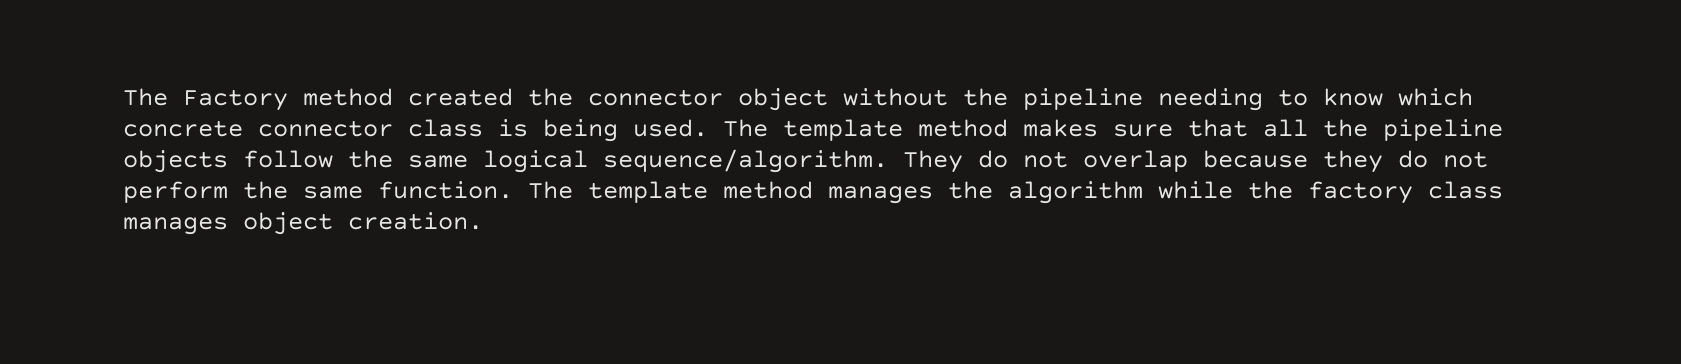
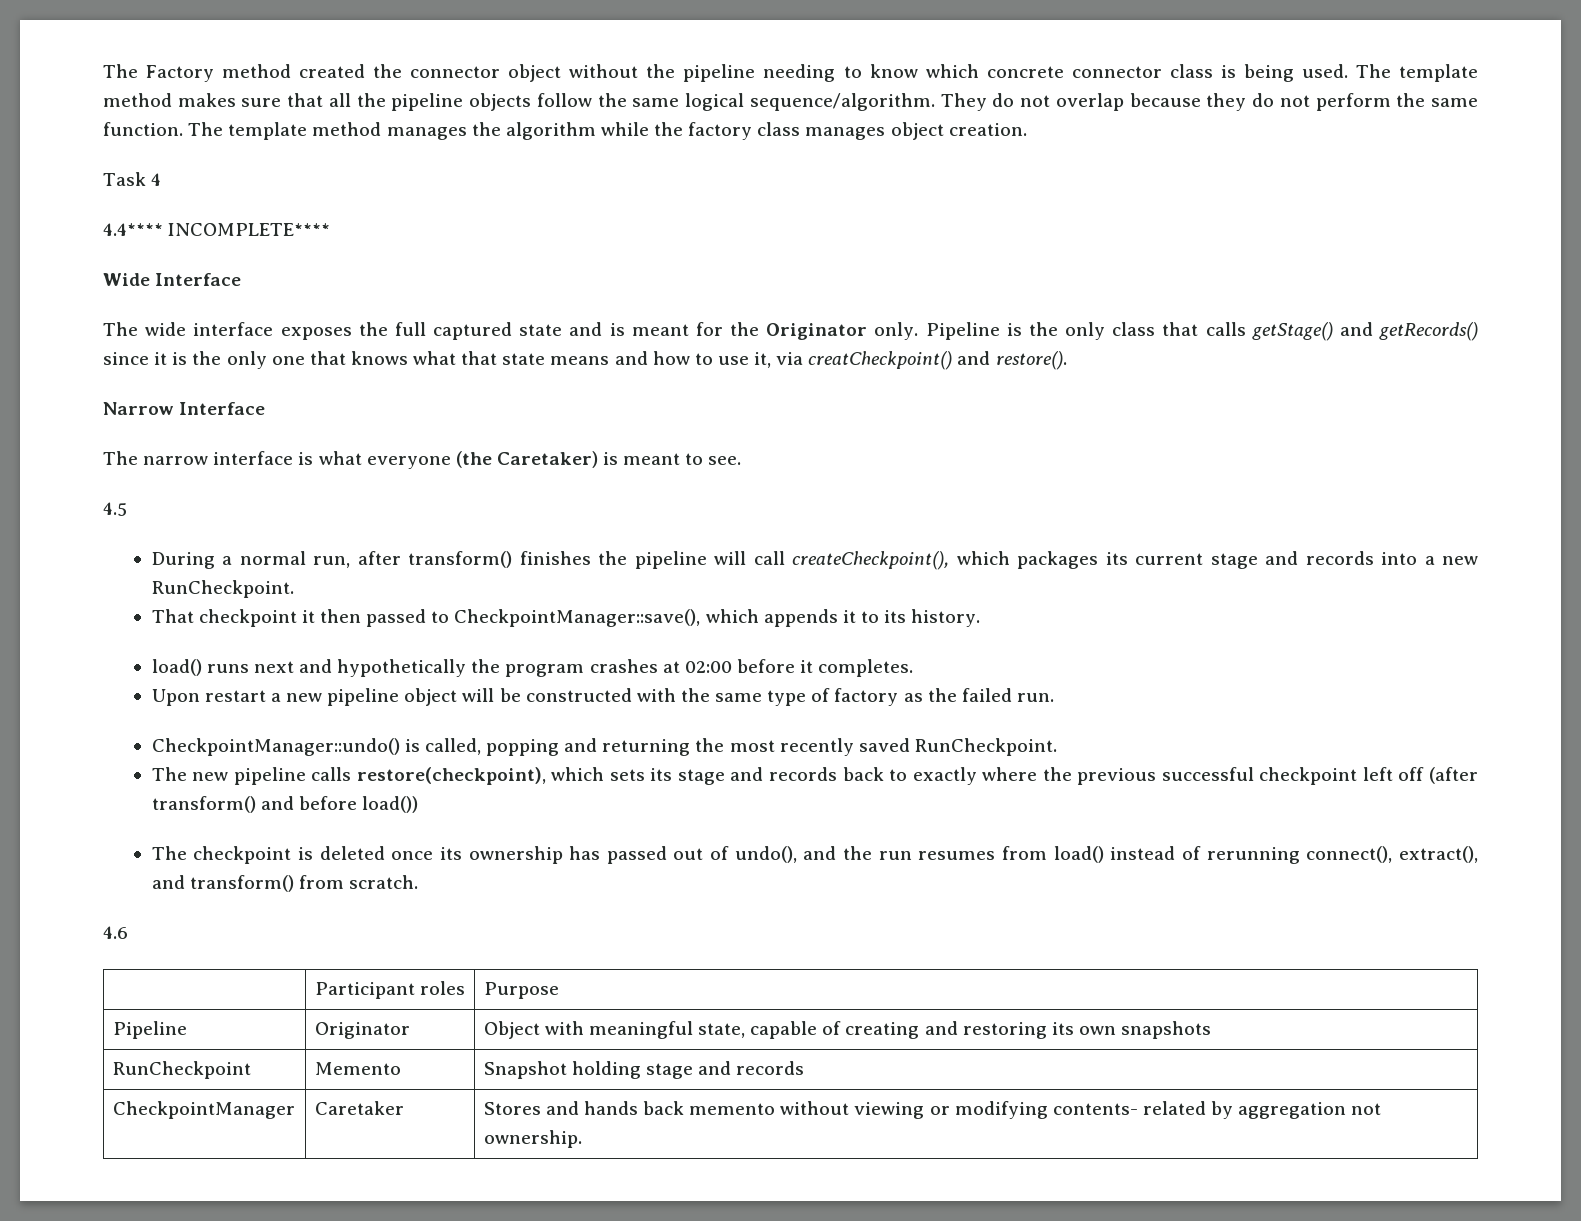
+ Task 4
+ 4.4**** INCOMPLETE****
+ Wide Interface
+ The wide interface exposes the full captured state and is meant for the Originator only. Pipeline is the only class that calls getStage() and getRecords() since it is the only one that knows what that state means and how to use it, via creatCheckpoint() and restore().
+ Narrow Interface
+ The narrow interface is what everyone (the Caretaker) is meant to see.
+ 4.5
+ During a normal run, after transform() finishes the pipeline will call createCheckpoint(), which packages its current stage and records into a new RunCheckpoint.
+ That checkpoint it then passed to CheckpointManager::save(), which appends it to its history.
+ load() runs next and hypothetically the program crashes at 02:00 before it completes.
+ Upon restart a new pipeline object will be constructed with the same type of factory as the failed run.
+ CheckpointManager::undo() is called, popping and returning the most recently saved RunCheckpoint.
+ The new pipeline calls restore(checkpoint), which sets its stage and records back to exactly where the previous successful checkpoint left off (after transform() and before load())
+ The checkpoint is deleted once its ownership has passed out of undo(), and the run resumes from load() instead of rerunning connect(), extract(), and transform() from scratch.
+ 4.6
+ | Participant roles | Purpose
+ Pipeline | Originator | Object with meaningful state, capable of creating and restoring its own snapshots
+ RunCheckpoint | Memento | Snapshot holding stage and records
+ CheckpointManager | Caretaker | Stores and hands back memento without viewing or modifying contents- related by aggregation not ownership.

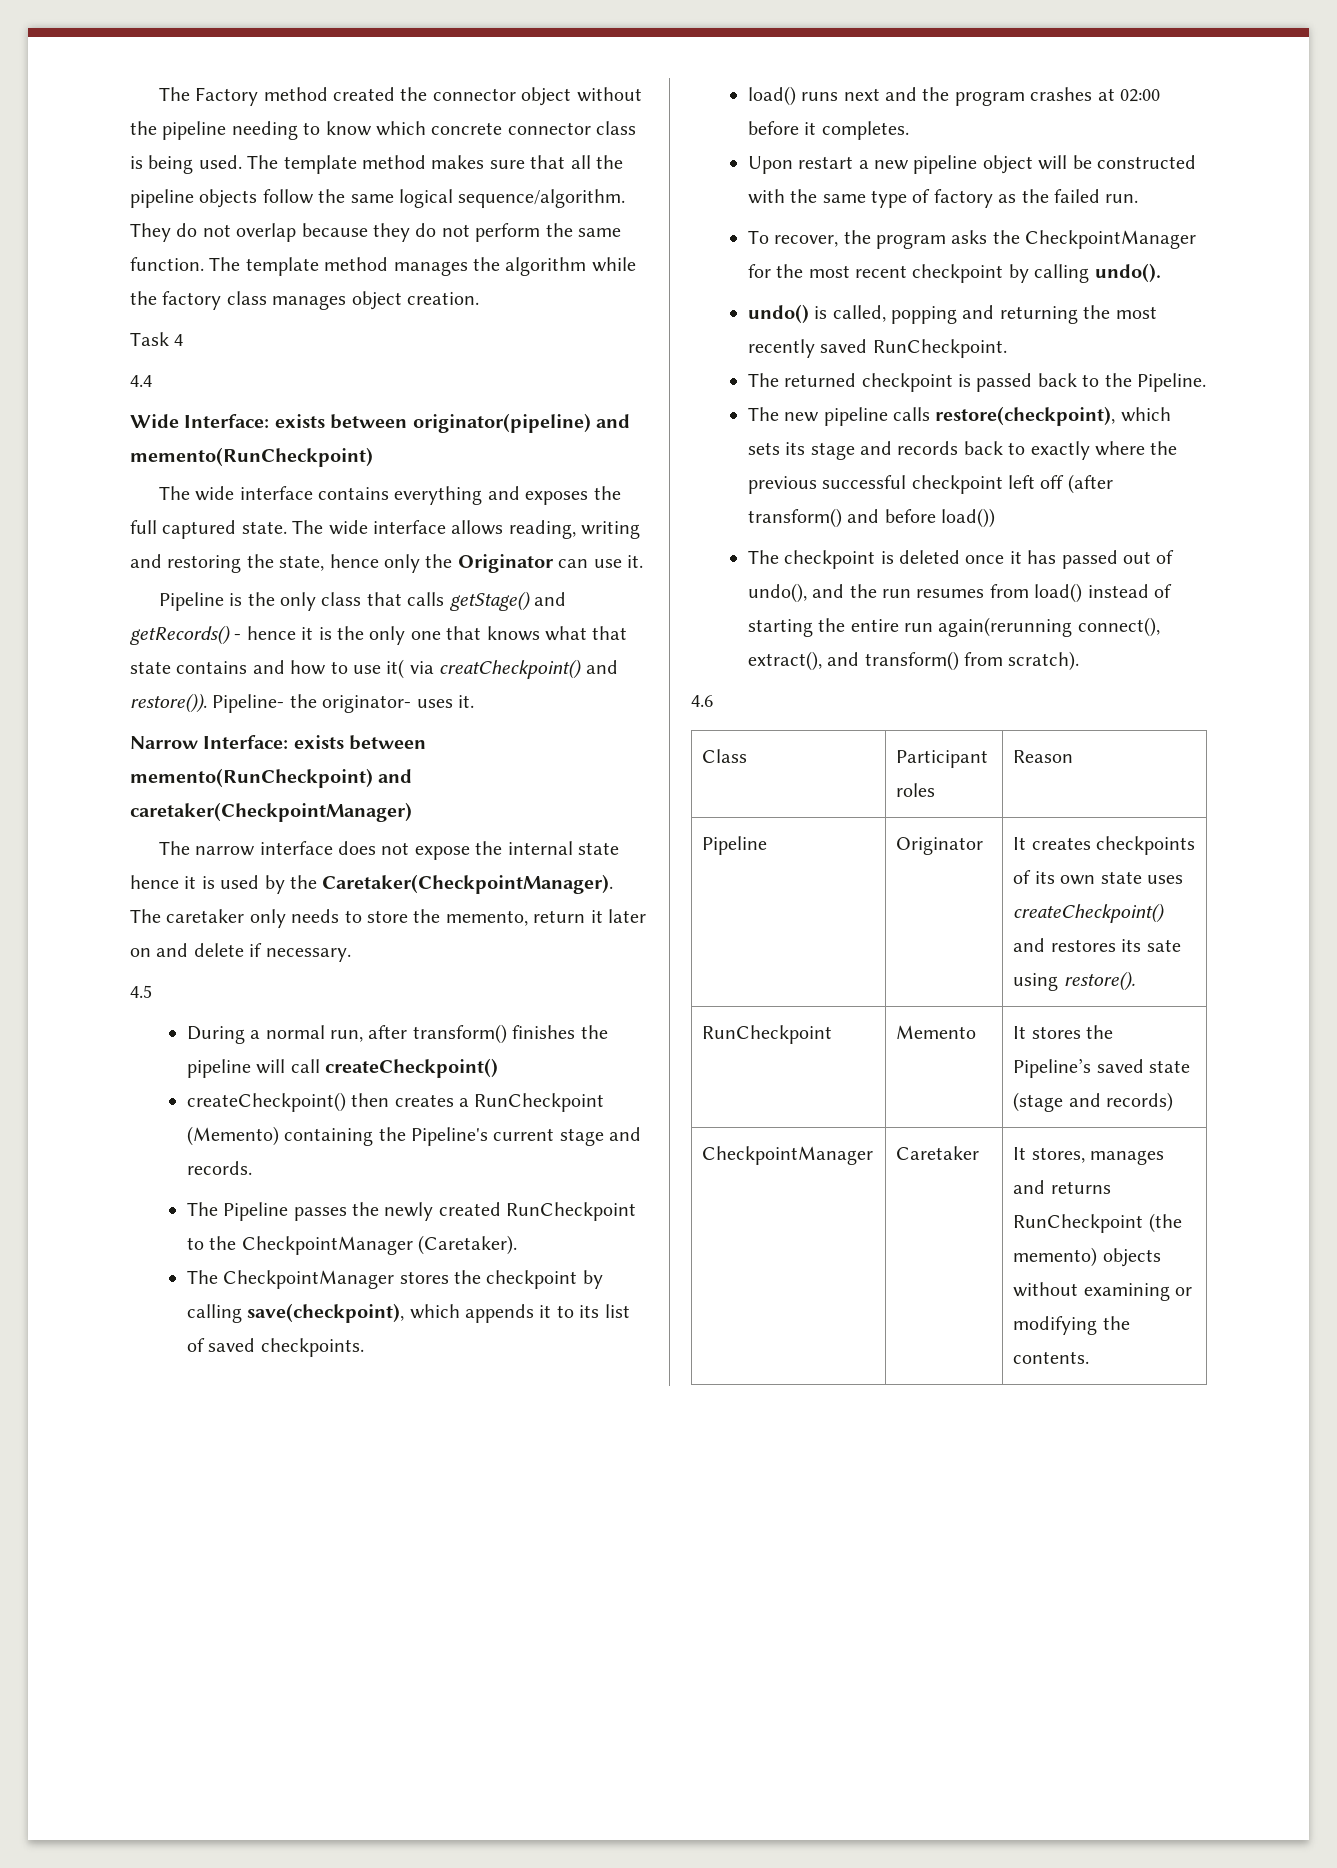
- 4.4**** INCOMPLETE****
+ 4.4
- Wide Interface
- The wide interface exposes the full captured state and is meant for the Originator only. Pipeline is the only class that calls getStage() and getRecords() since it is the only one that knows what that state means and how to use it, via creatCheckpoint() and restore().
- Narrow Interface
- The narrow interface is what everyone (the Caretaker) is meant to see.
+ Wide Interface: exists between originator(pipeline) and memento(RunCheckpoint)
+ The wide interface contains everything and exposes the full captured state. The wide interface allows reading, writing and restoring the state, hence only the Originator can use it.
+ Pipeline is the only class that calls getStage() and getRecords() - hence it is the only one that knows what that state contains and how to use it( via creatCheckpoint() and restore()). Pipeline- the originator- uses it.
+ Narrow Interface: exists between memento(RunCheckpoint) and caretaker(CheckpointManager)
+ The narrow interface does not expose the internal state hence it is used by the Caretaker(CheckpointManager). The caretaker only needs to store the memento, return it later on and delete if necessary.
- During a normal run, after transform() finishes the pipeline will call createCheckpoint(), which packages its current stage and records into a new RunCheckpoint.
- That checkpoint it then passed to CheckpointManager::save(), which appends it to its history.
+ During a normal run, after transform() finishes the pipeline will call createCheckpoint()
+ createCheckpoint() then creates a RunCheckpoint (Memento) containing the Pipeline's current stage and records.
+ The Pipeline passes the newly created RunCheckpoint to the CheckpointManager (Caretaker).
+ The CheckpointManager stores the checkpoint by calling save(checkpoint), which appends it to its list of saved checkpoints.
- load() runs next and hypothetically the program crashes at 02:00 before it completes.
+ load() runs next and the program crashes at 02:00 before it completes.
- CheckpointManager::undo() is called, popping and returning the most recently saved RunCheckpoint.
+ To recover, the program asks the CheckpointManager for the most recent checkpoint by calling undo().
+ undo() is called, popping and returning the most recently saved RunCheckpoint.
+ The returned checkpoint is passed back to the Pipeline.
- The checkpoint is deleted once its ownership has passed out of undo(), and the run resumes from load() instead of rerunning connect(), extract(), and transform() from scratch.
+ The checkpoint is deleted once it has passed out of undo(), and the run resumes from load() instead of starting the entire run again(rerunning connect(), extract(), and transform() from scratch).
- | Participant roles | Purpose
+ Class | Participant roles | Reason
- Pipeline | Originator | Object with meaningful state, capable of creating and restoring its own snapshots
- RunCheckpoint | Memento | Snapshot holding stage and records
- CheckpointManager | Caretaker | Stores and hands back memento without viewing or modifying contents- related by aggregation not ownership.
+ Pipeline | Originator | It creates checkpoints of its own state uses createCheckpoint() and restores its sate using restore().
+ RunCheckpoint | Memento | It stores the Pipeline’s saved state (stage and records)
+ CheckpointManager | Caretaker | It stores, manages and returns RunCheckpoint (the memento) objects without examining or modifying the contents.

